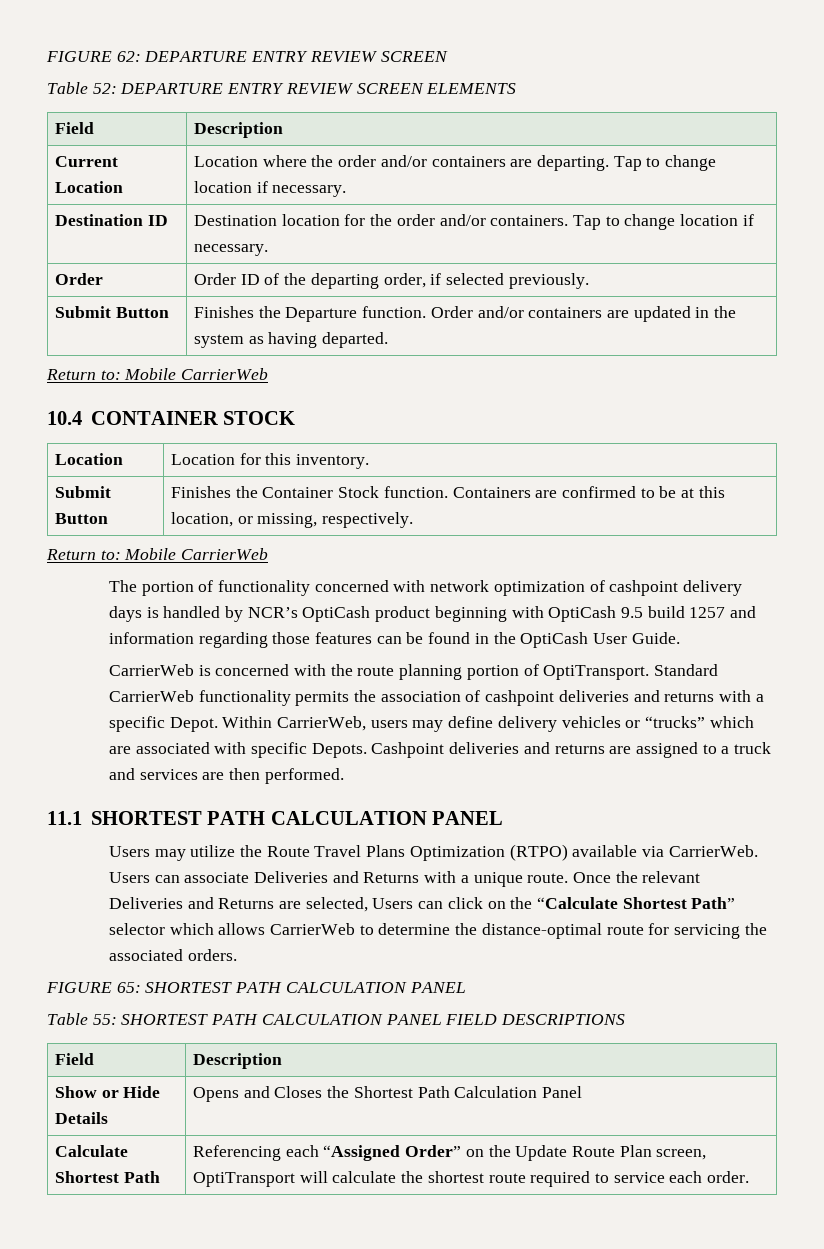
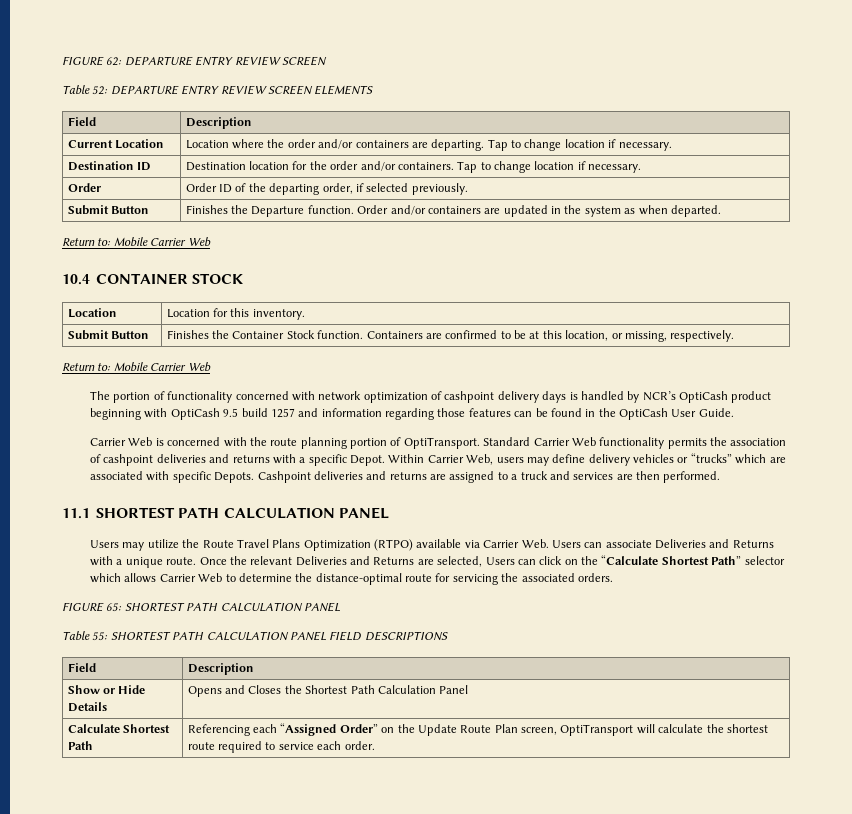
- Submit Button | Finishes the Departure function. Order and/or containers are updated in the system as having departed.
- Return to: Mobile CarrierWeb
+ Submit Button | Finishes the Departure function. Order and/or containers are updated in the system as when departed.
+ Return to: Mobile Carrier Web
  Submit Button | Finishes the Container Stock function. Containers are confirmed to be at this location, or missing, respectively.
- Return to: Mobile CarrierWeb
+ Return to: Mobile Carrier Web
- CarrierWeb is concerned with the route planning portion of OptiTransport.
+ Carrier Web is concerned with the route planning portion of OptiTransport.
- Standard CarrierWeb functionality permits the association of cashpoint deliveries and returns with a specific Depot.
+ Standard Carrier Web functionality permits the association of cashpoint deliveries and returns with a specific Depot.
- Within CarrierWeb, users may define delivery vehicles or “trucks” which are associated with specific Depots.
+ Within Carrier Web, users may define delivery vehicles or “trucks” which are associated with specific Depots.
- Users may utilize the Route Travel Plans Optimization (RTPO) available via CarrierWeb. Users can associate Deliveries and Returns with a unique route.
+ Users may utilize the Route Travel Plans Optimization (RTPO) available via Carrier Web. Users can associate Deliveries and Returns with a unique route.
- Once the relevant Deliveries and Returns are selected, Users can click on the “Calculate Shortest Path” selector which allows CarrierWeb to determine the distance-optimal route for servicing the associated orders.
+ Once the relevant Deliveries and Returns are selected, Users can click on the “Calculate Shortest Path” selector which allows Carrier Web to determine the distance-optimal route for servicing the associated orders.

